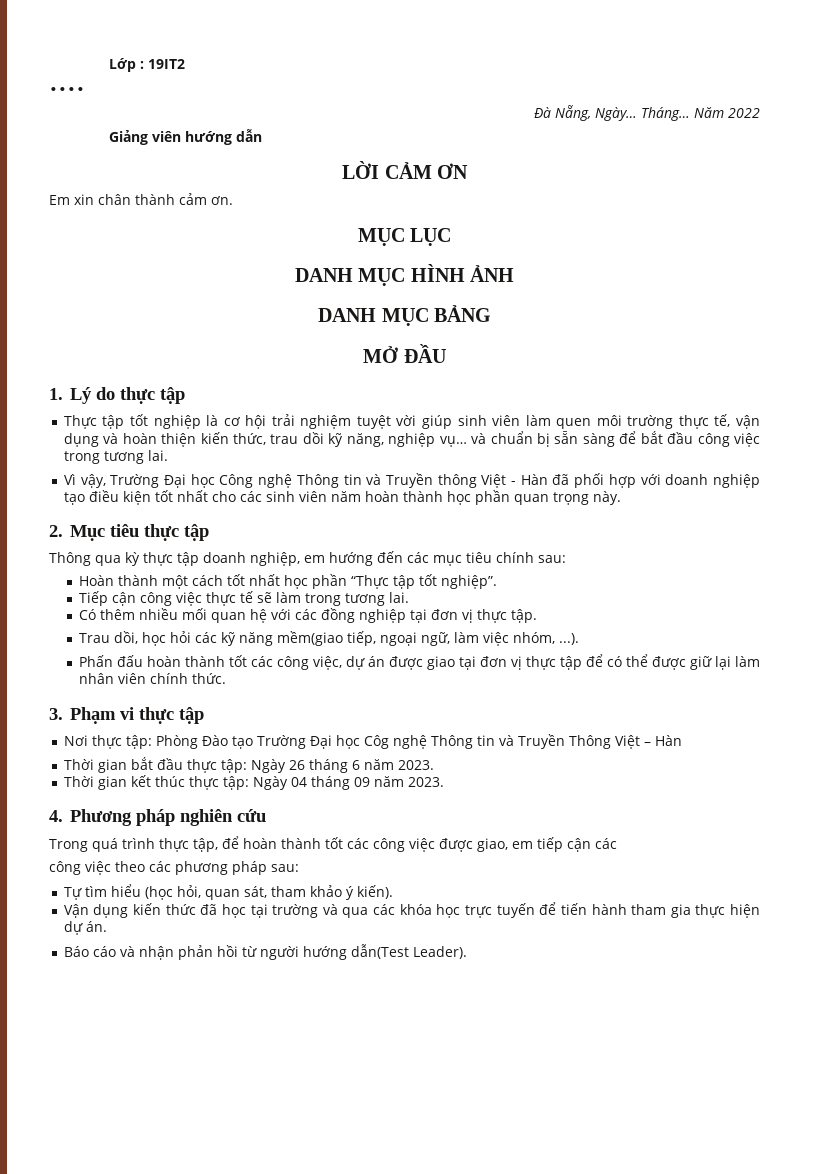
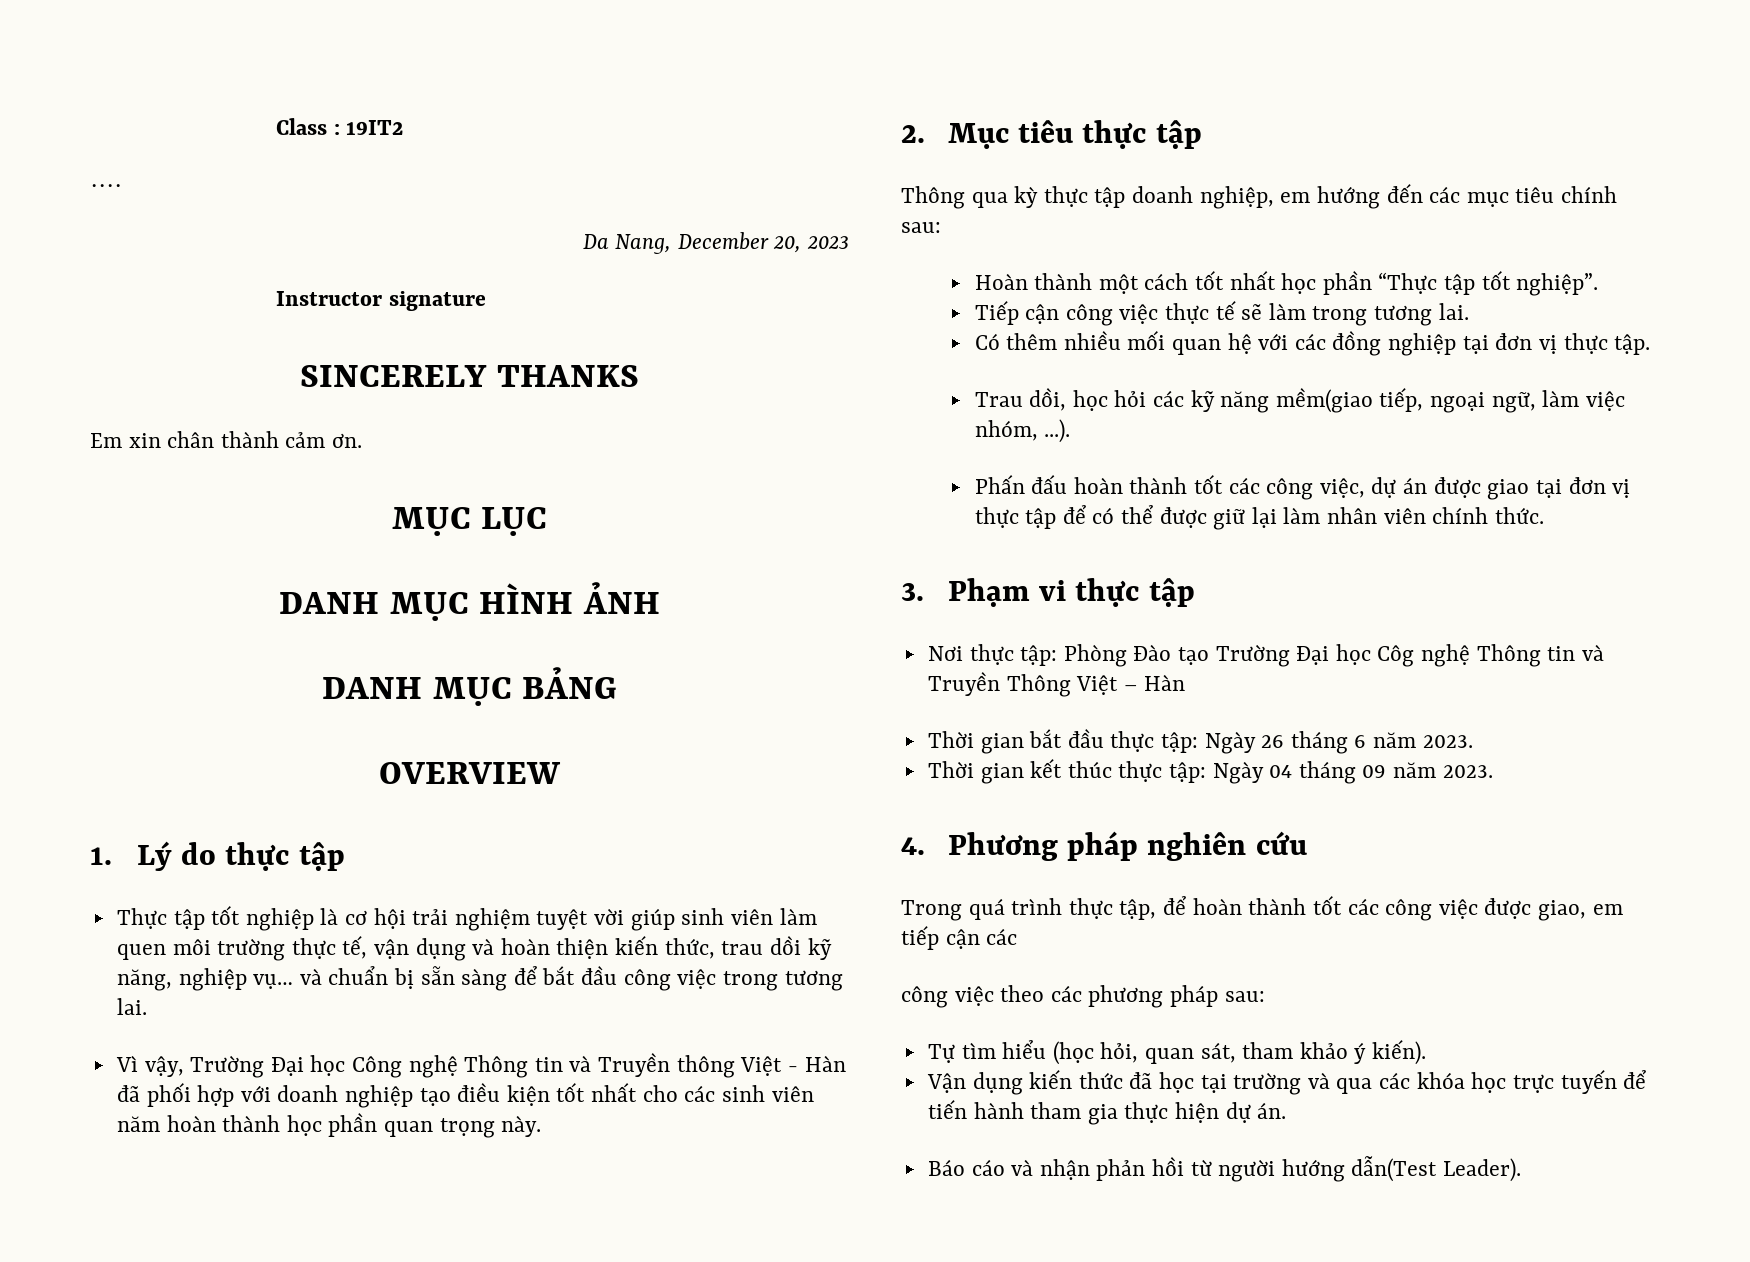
- Lớp : 19IT2
+ Class : 19IT2
- Đà Nẵng, Ngày… Tháng… Năm 2022
- Giảng viên hướng dẫn
- LỜI CẢM ƠN
+ Da Nang, December 20, 2023
+ Instructor signature
+ SINCERELY THANKS
- MỞ ĐẦU
+ OVERVIEW

